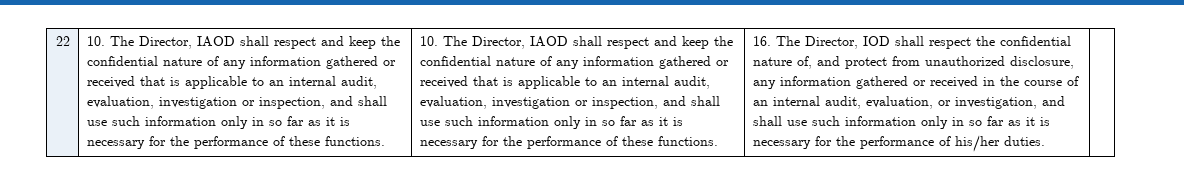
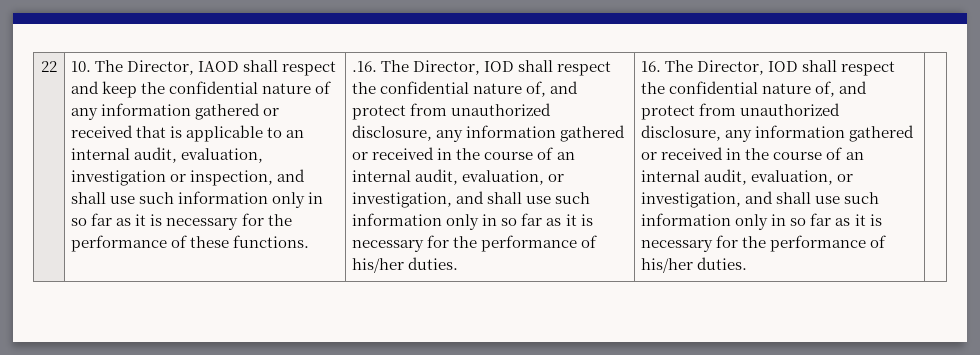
- 10. The Director, IAOD shall respect and keep the confidential nature of any information gathered or received that is applicable to an internal audit, evaluation, investigation or inspection, and shall use such information only in so far as it is necessary for the performance of these functions. | 10. The Director, IAOD shall respect and keep the confidential nature of any information gathered or received that is applicable to an internal audit, evaluation, investigation or inspection, and shall use such information only in so far as it is necessary for the performance of these functions.
+ 10. The Director, IAOD shall respect and keep the confidential nature of any information gathered or received that is applicable to an internal audit, evaluation, investigation or inspection, and shall use such information only in so far as it is necessary for the performance of these functions. | .16. The Director, IOD shall respect the confidential nature of, and protect from unauthorized disclosure, any information gathered or received in the course of an internal audit, evaluation, or investigation, and shall use such information only in so far as it is necessary for the performance of his/her duties.

